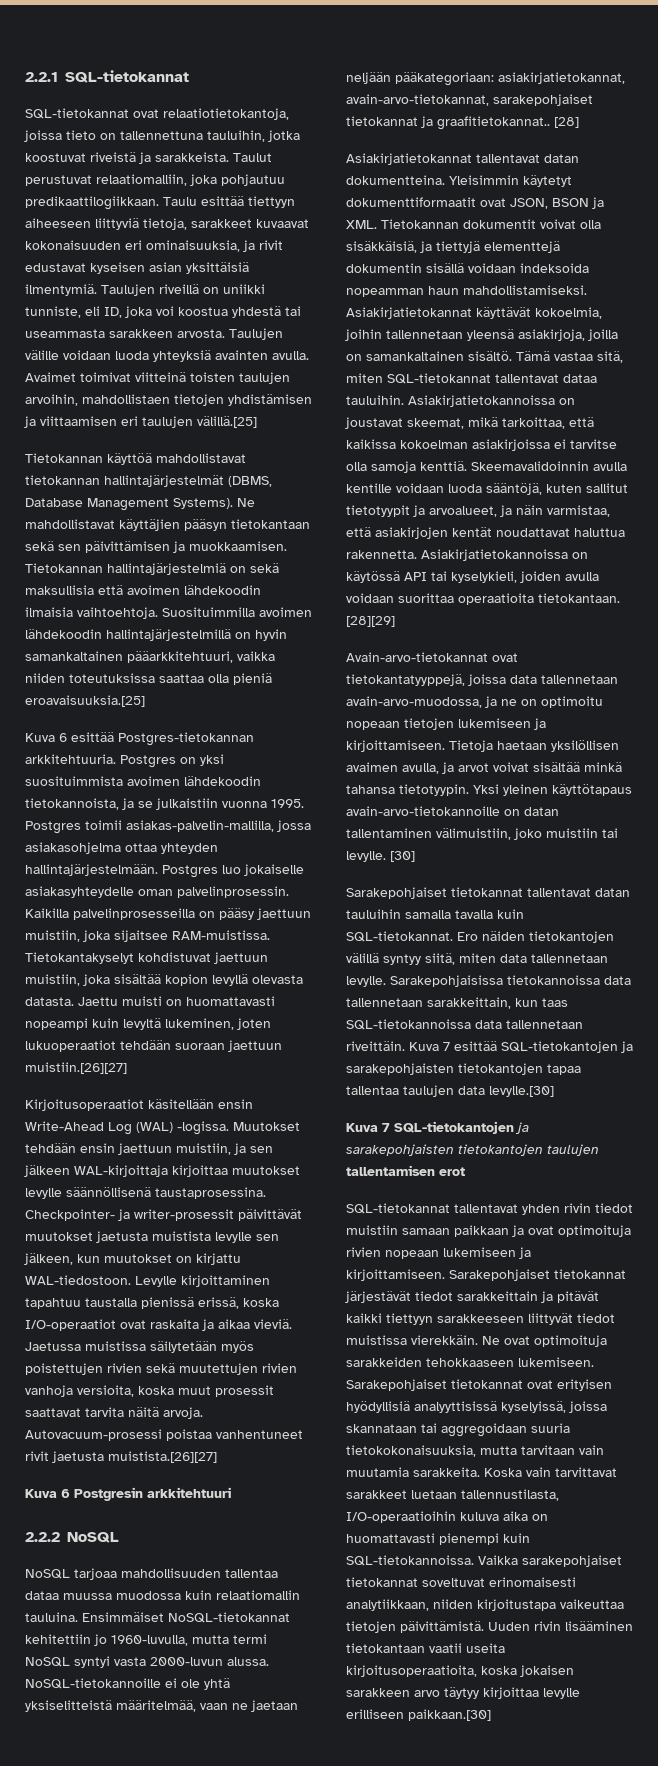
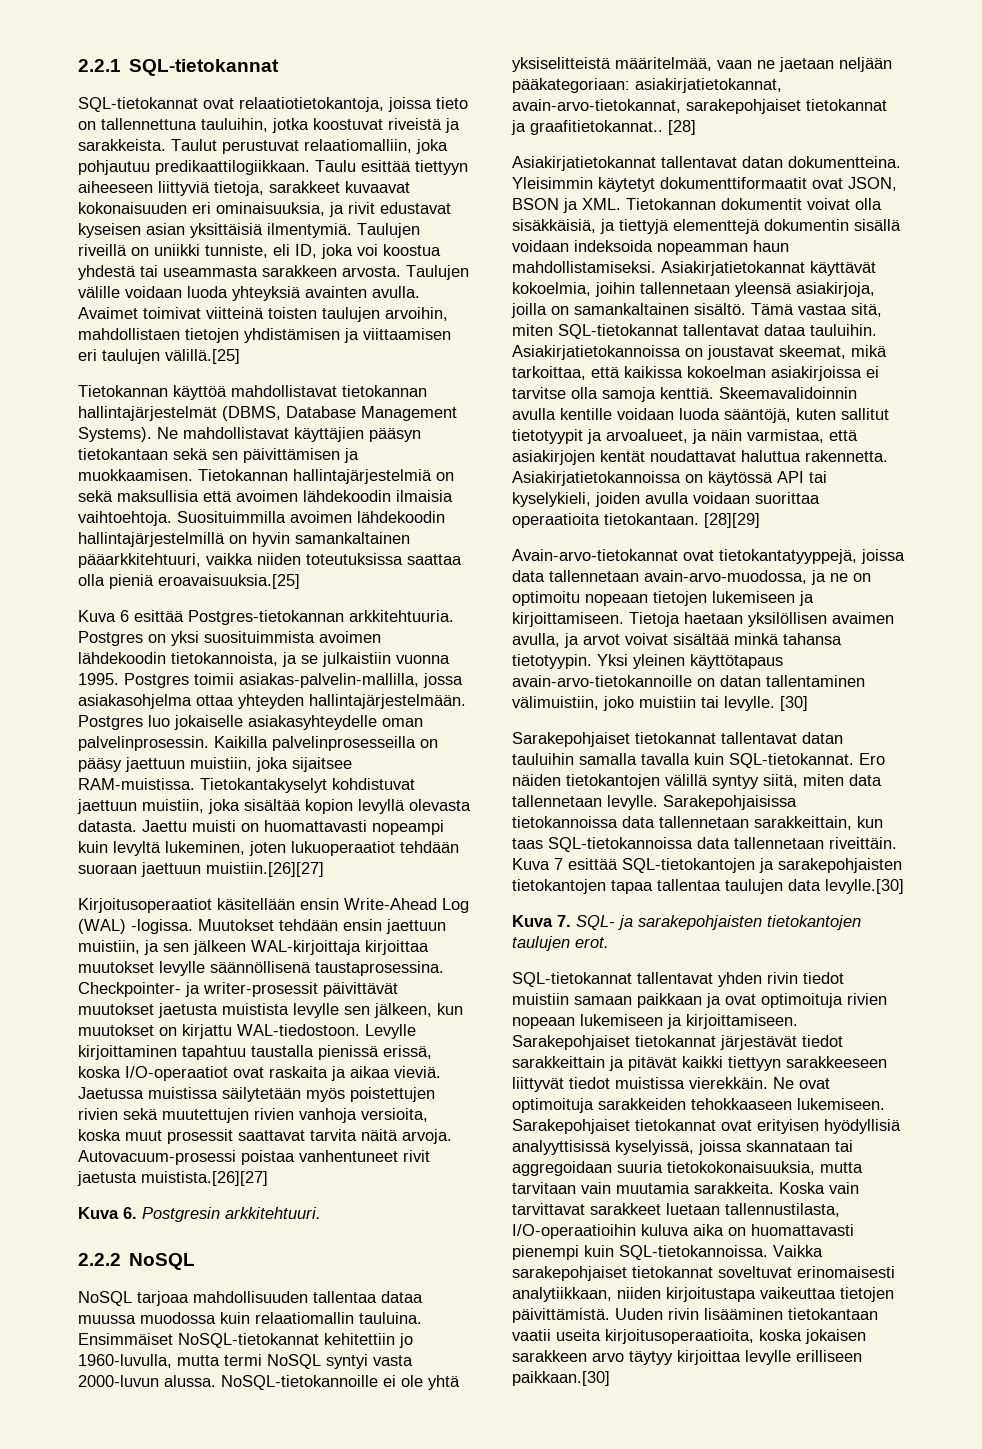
- Kuva 6 Postgresin arkkitehtuuri
+ Kuva 6. Postgresin arkkitehtuuri.
- Kuva 7 SQL-tietokantojen ja sarakepohjaisten tietokantojen taulujen tallentamisen erot
+ Kuva 7. SQL- ja sarakepohjaisten tietokantojen taulujen erot.

